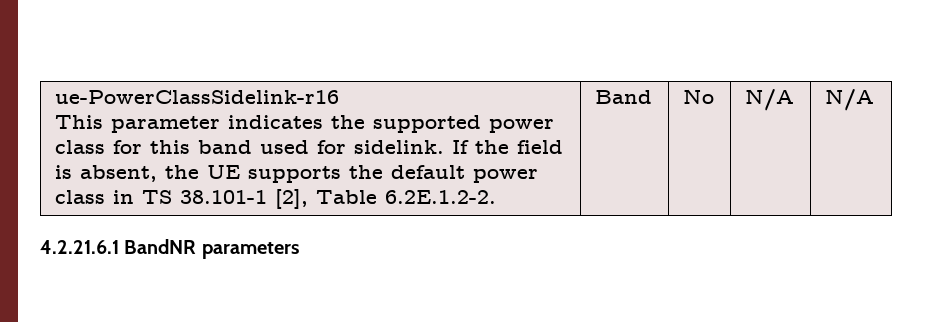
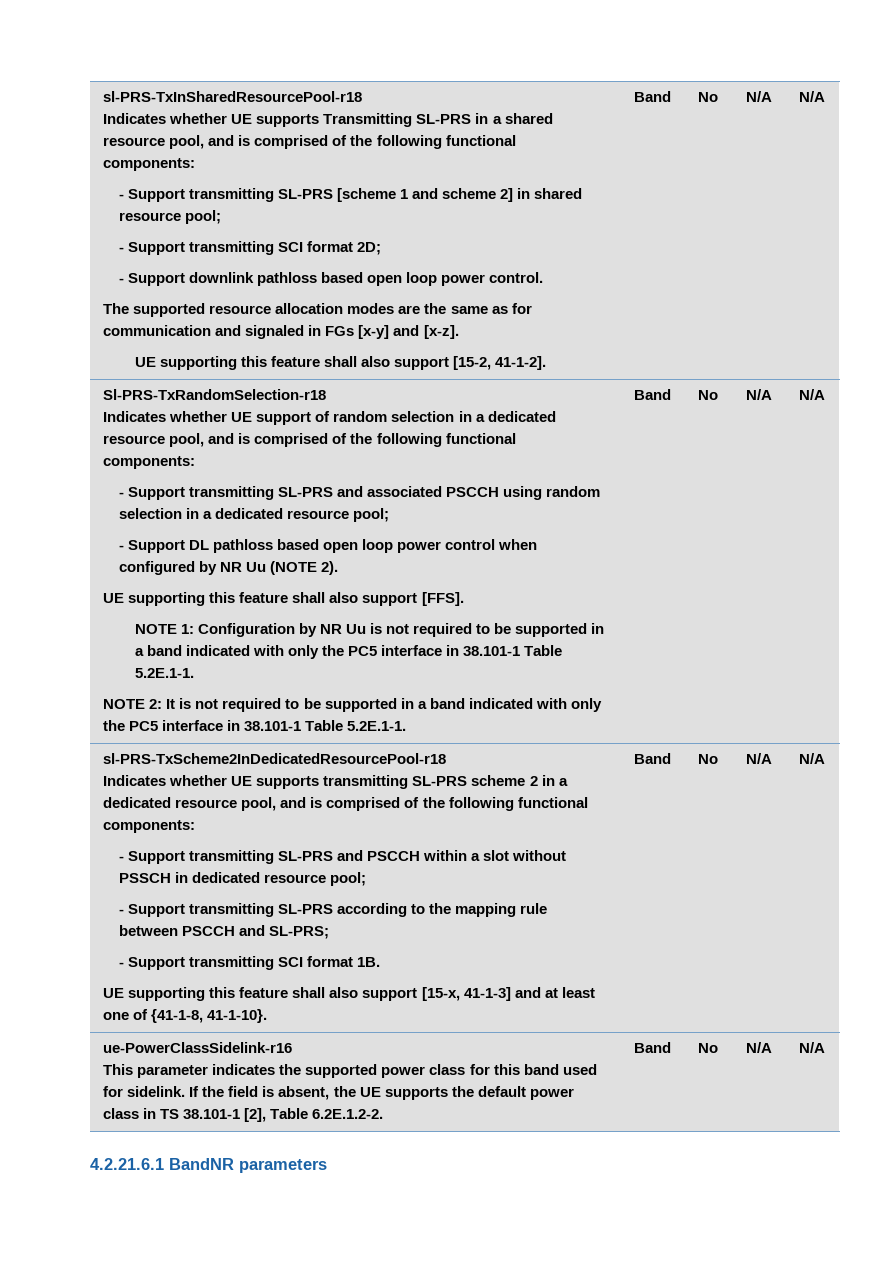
+ sl-PRS-TxInSharedResourcePool-r18
+ Indicates whether UE supports Transmitting SL-PRS in a shared resource pool, and is comprised of the following functional components:
+ - Support transmitting SL-PRS [scheme 1 and scheme 2] in shared resource pool;
+ - Support transmitting SCI format 2D;
+ - Support downlink pathloss based open loop power control.
+ The supported resource allocation modes are the same as for communication and signaled in FGs [x-y] and [x-z].
+ UE supporting this feature shall also support [15-2, 41-1-2]. | Band | No | N/A | N/A
+ Sl-PRS-TxRandomSelection-r18
+ Indicates whether UE support of random selection in a dedicated resource pool, and is comprised of the following functional components:
+ - Support transmitting SL-PRS and associated PSCCH using random selection in a dedicated resource pool;
+ - Support DL pathloss based open loop power control when configured by NR Uu (NOTE 2).
+ UE supporting this feature shall also support [FFS].
+ NOTE 1: Configuration by NR Uu is not required to be supported in a band indicated with only the PC5 interface in 38.101-1 Table 5.2E.1-1.
+ NOTE 2: It is not required to be supported in a band indicated with only the PC5 interface in 38.101-1 Table 5.2E.1-1. | Band | No | N/A | N/A
+ sl-PRS-TxScheme2InDedicatedResourcePool-r18
+ Indicates whether UE supports transmitting SL-PRS scheme 2 in a dedicated resource pool, and is comprised of the following functional components:
+ - Support transmitting SL-PRS and PSCCH within a slot without PSSCH in dedicated resource pool;
+ - Support transmitting SL-PRS according to the mapping rule between PSCCH and SL-PRS;
+ - Support transmitting SCI format 1B.
+ UE supporting this feature shall also support [15-x, 41-1-3] and at least one of {41-1-8, 41-1-10}. | Band | No | N/A | N/A

